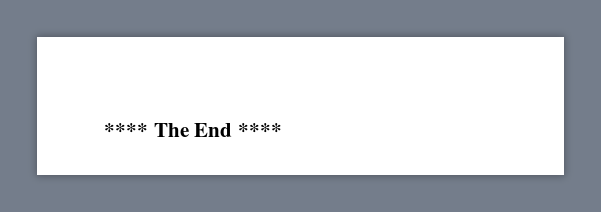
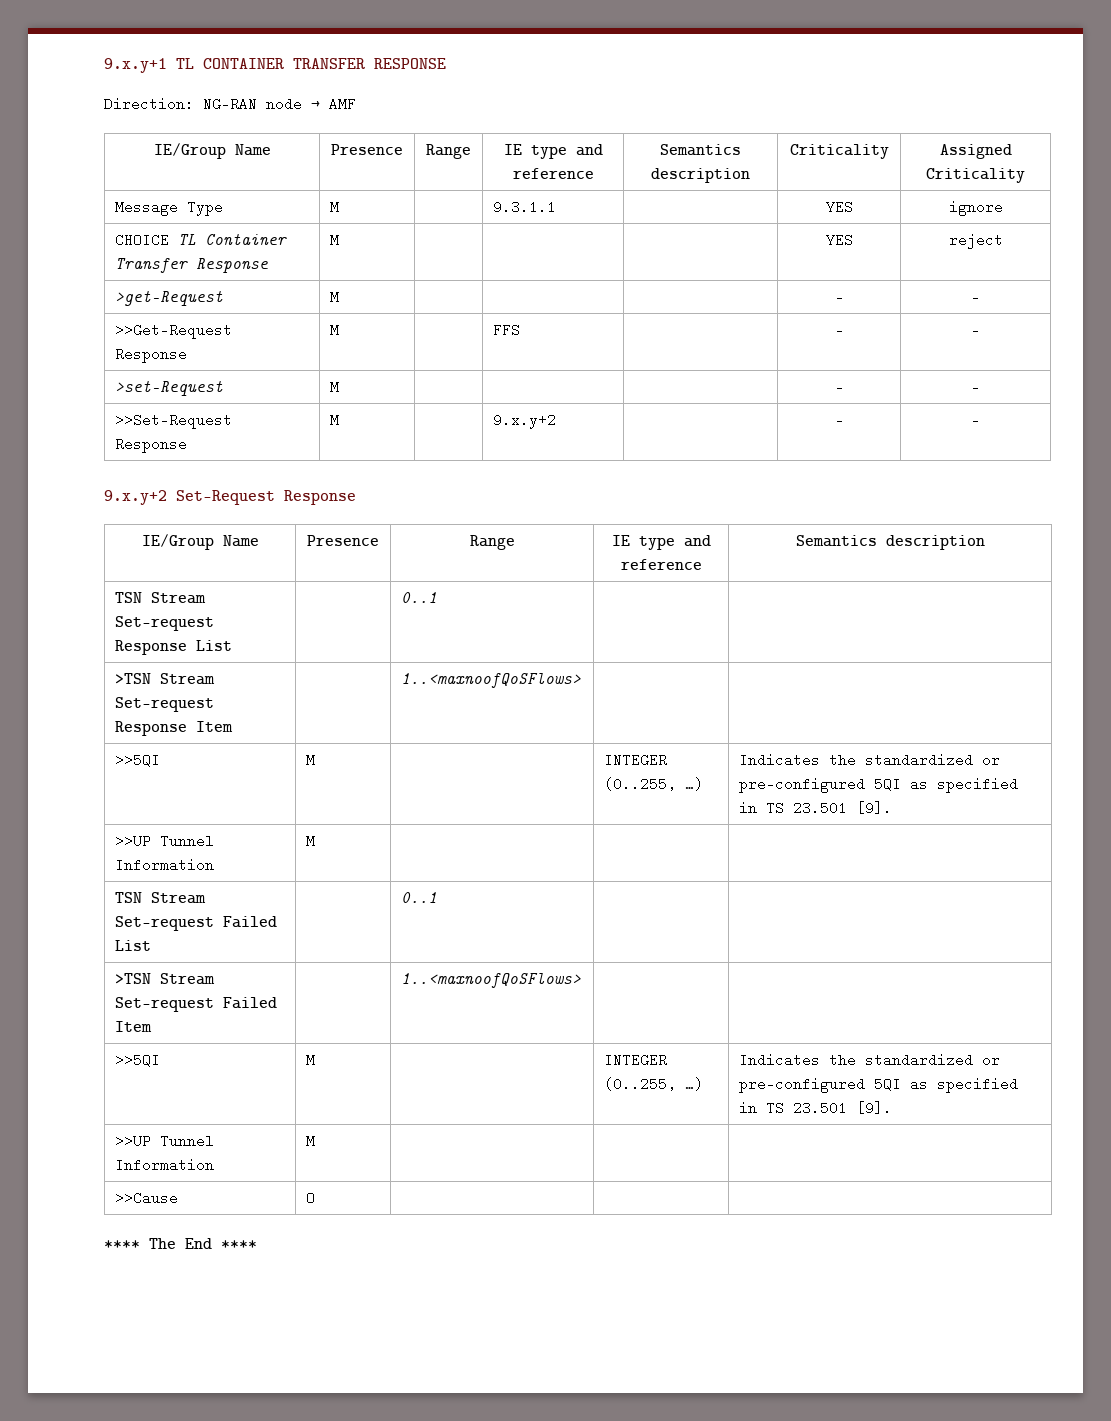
+ 9.x.y+1 TL CONTAINER TRANSFER RESPONSE
+ Direction: NG-RAN node → AMF
+ IE/Group Name | Presence | Range | IE type and reference | Semantics description | Criticality | Assigned Criticality
+ Message Type | M | | 9.3.1.1 | | YES | ignore
+ CHOICE TL Container Transfer Response | M | | | | YES | reject
+ >get-Request | M | | | | - | -
+ >>Get-Request Response | M | | FFS | | - | -
+ >set-Request | M | | | | - | -
+ >>Set-Request Response | M | | 9.x.y+2 | | - | -
+ 9.x.y+2 Set-Request Response
+ IE/Group Name | Presence | Range | IE type and reference | Semantics description
+ TSN Stream Set-request Response List | | 0..1 | |
+ >TSN Stream Set-request Response Item | | 1..<maxnoofQoSFlows> | |
+ >>5QI | M | | INTEGER (0..255, …) | Indicates the standardized or pre-configured 5QI as specified in TS 23.501 [9].
+ >>UP Tunnel Information | M | | |
+ TSN Stream Set-request Failed List | | 0..1 | |
+ >TSN Stream Set-request Failed Item | | 1..<maxnoofQoSFlows> | |
+ >>5QI | M | | INTEGER (0..255, …) | Indicates the standardized or pre-configured 5QI as specified in TS 23.501 [9].
+ >>UP Tunnel Information | M | | |
+ >>Cause | O | | |

